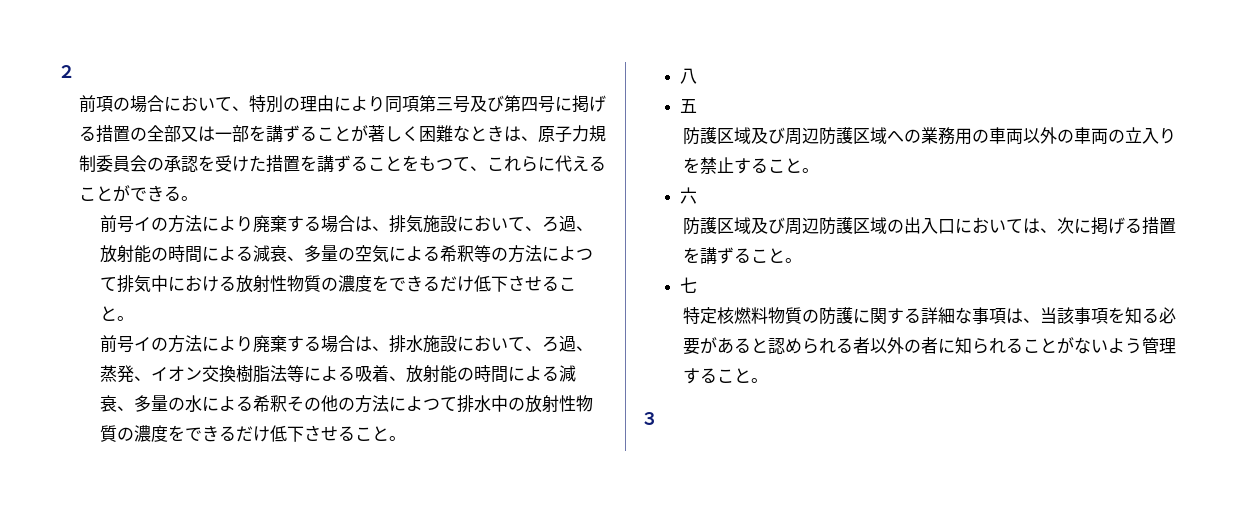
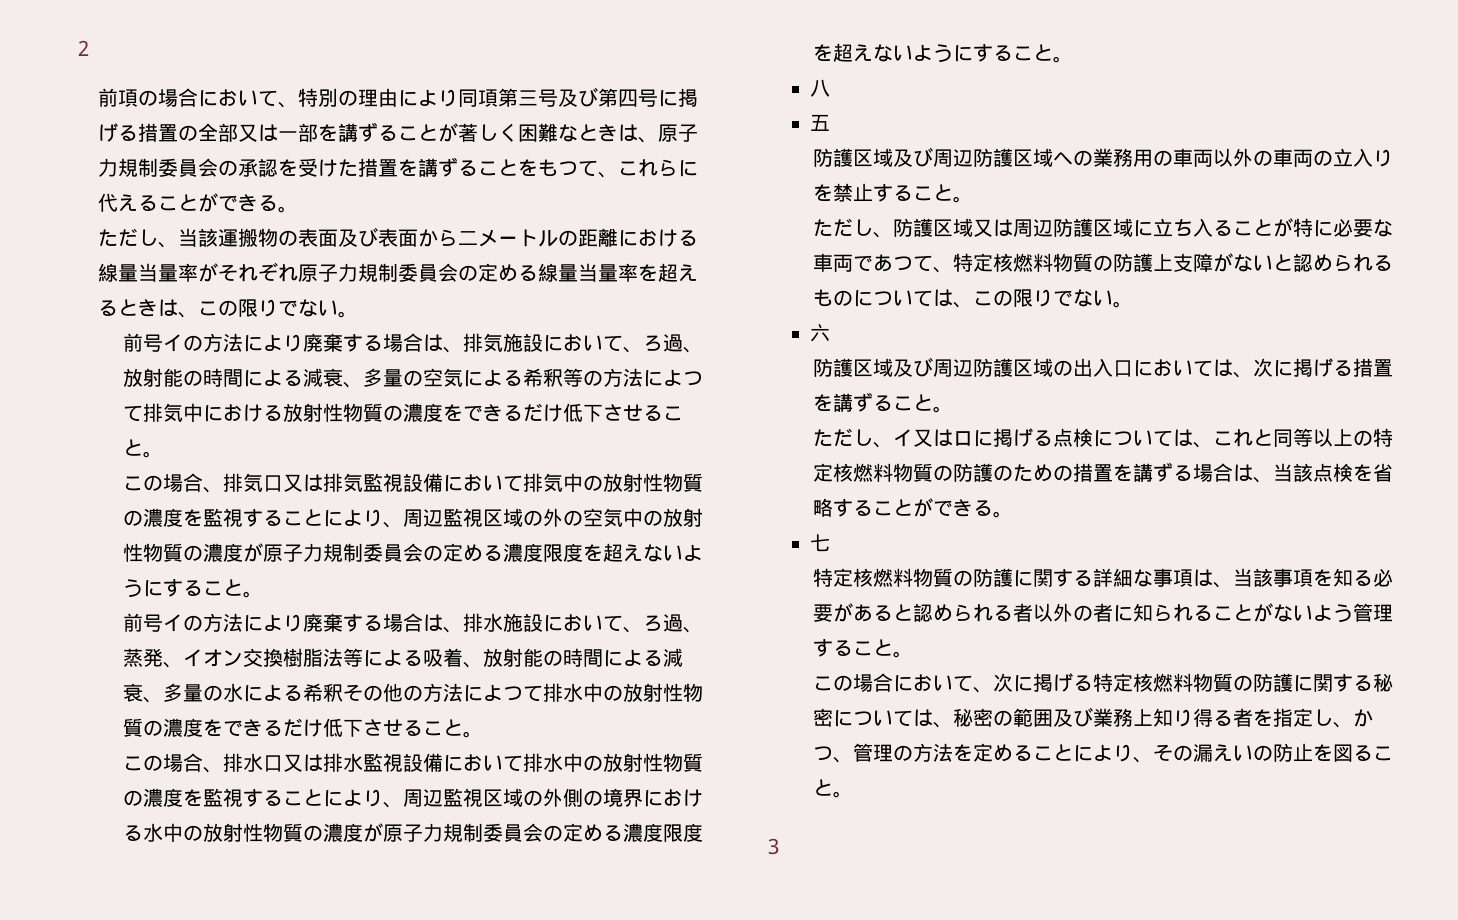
+ ただし、当該運搬物の表面及び表面から二メートルの距離における線量当量率がそれぞれ原子力規制委員会の定める線量当量率を超えるときは、この限りでない。
+ この場合、排気口又は排気監視設備において排気中の放射性物質の濃度を監視することにより、周辺監視区域の外の空気中の放射性物質の濃度が原子力規制委員会の定める濃度限度を超えないようにすること。
+ この場合、排水口又は排水監視設備において排水中の放射性物質の濃度を監視することにより、周辺監視区域の外側の境界における水中の放射性物質の濃度が原子力規制委員会の定める濃度限度を超えないようにすること。
+ ただし、防護区域又は周辺防護区域に立ち入ることが特に必要な車両であつて、特定核燃料物質の防護上支障がないと認められるものについては、この限りでない。
+ ただし、イ又はロに掲げる点検については、これと同等以上の特定核燃料物質の防護のための措置を講ずる場合は、当該点検を省略することができる。
+ この場合において、次に掲げる特定核燃料物質の防護に関する秘密については、秘密の範囲及び業務上知り得る者を指定し、かつ、管理の方法を定めることにより、その漏えいの防止を図ること。

